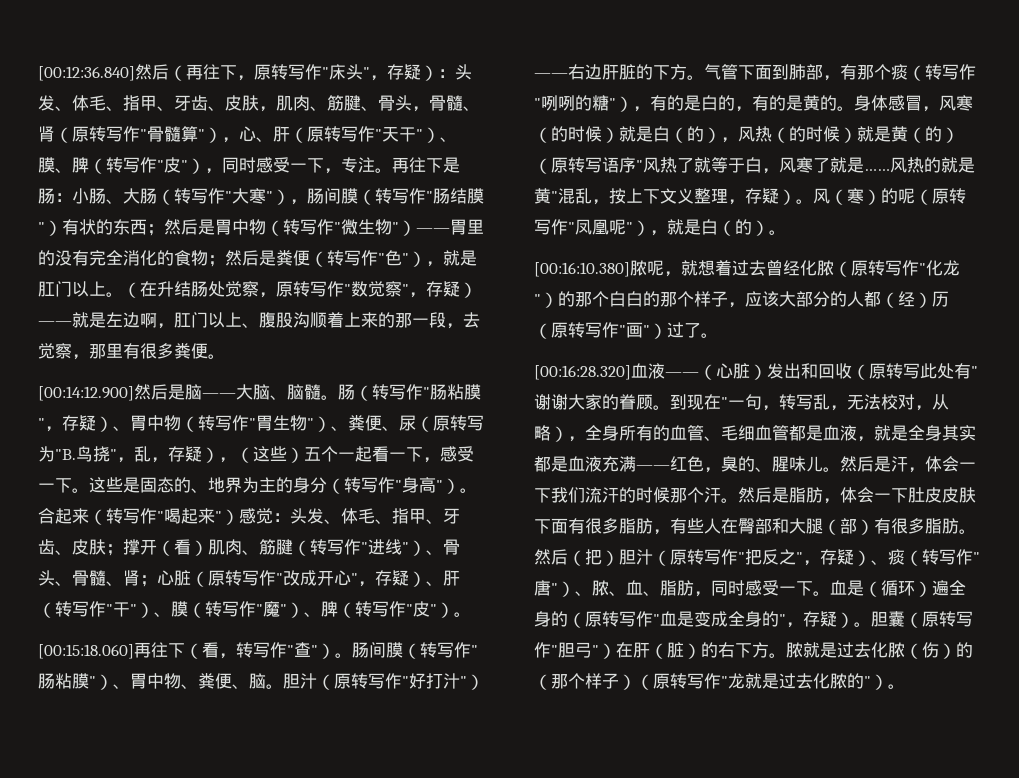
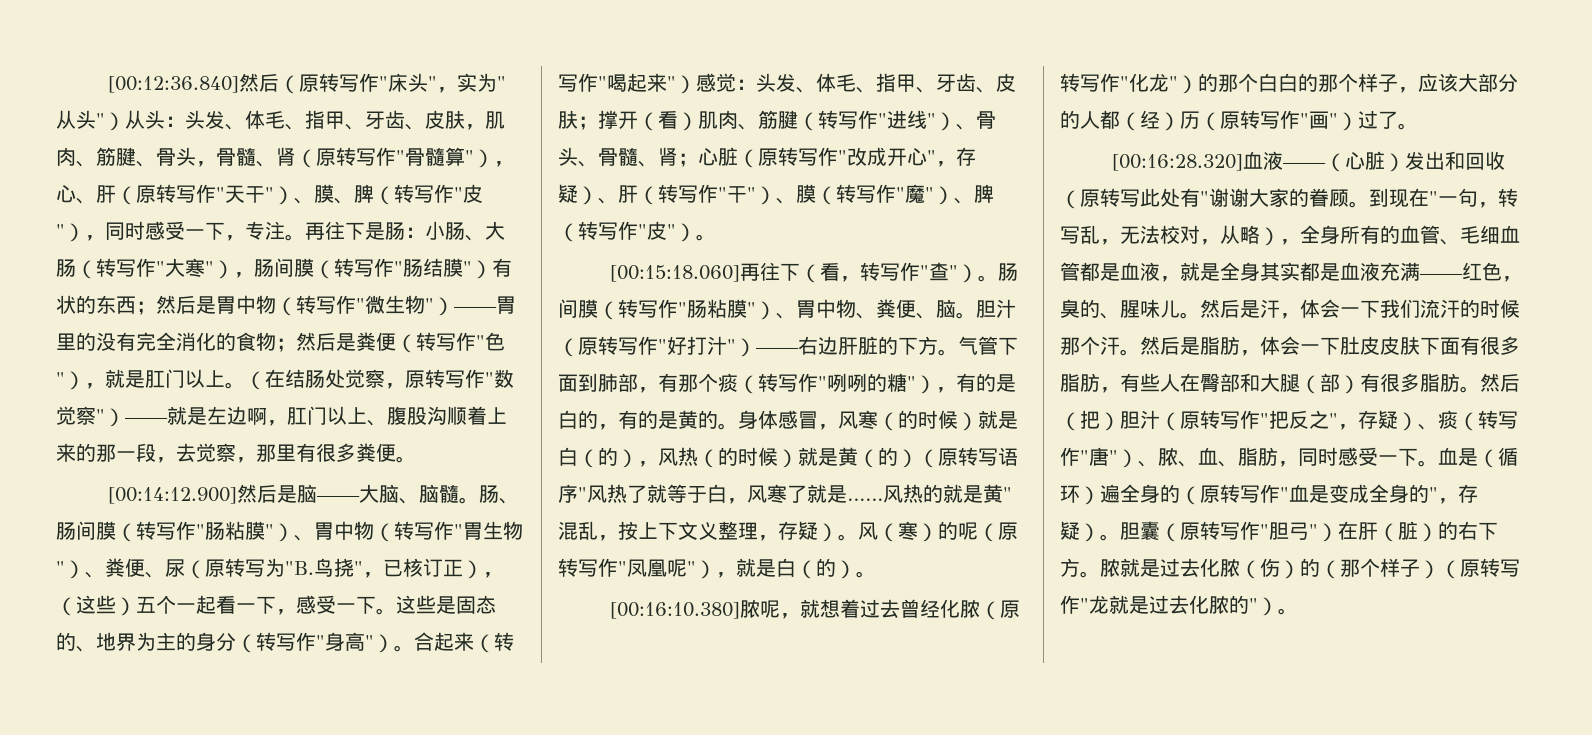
- [00:12:36.840]然后（再往下，原转写作"床头"，存疑）：头发、体毛、指甲、牙齿、皮肤，肌肉、筋腱、骨头，骨髓、肾（原转写作"骨髓算"），心、肝（原转写作"天干"）、膜、脾（转写作"皮"），同时感受一下，专注。
+ [00:12:36.840]然后（原转写作"床头"，实为"从头"）从头：头发、体毛、指甲、牙齿、皮肤，肌肉、筋腱、骨头，骨髓、肾（原转写作"骨髓算"），心、肝（原转写作"天干"）、膜、脾（转写作"皮"），同时感受一下，专注。
- （在升结肠处觉察，原转写作"数觉察"，存疑）——就是左边啊，肛门以上、腹股沟顺着上来的那一段，去觉察，那里有很多粪便。
+ （在结肠处觉察，原转写作"数觉察"）——就是左边啊，肛门以上、腹股沟顺着上来的那一段，去觉察，那里有很多粪便。
- 肠（转写作"肠粘膜"，存疑）、胃中物（转写作"胃生物"）、粪便、尿（原转写为"B.鸟挠"，乱，存疑），（这些）五个一起看一下，感受一下。
+ 肠、肠间膜（转写作"肠粘膜"）、胃中物（转写作"胃生物"）、粪便、尿（原转写为"B.鸟挠"，已核订正），（这些）五个一起看一下，感受一下。

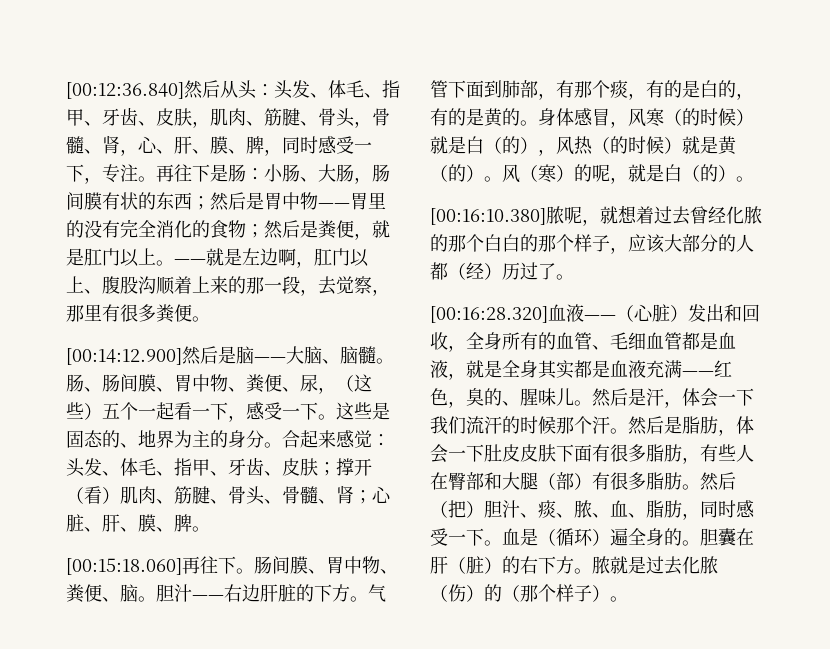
- [00:12:36.840]然后（原转写作"床头"，实为"从头"）从头：头发、体毛、指甲、牙齿、皮肤，肌肉、筋腱、骨头，骨髓、肾（原转写作"骨髓算"），心、肝（原转写作"天干"）、膜、脾（转写作"皮"），同时感受一下，专注。
+ [00:12:36.840]然后从头：头发、体毛、指甲、牙齿、皮肤，肌肉、筋腱、骨头，骨髓、肾，心、肝、膜、脾，同时感受一下，专注。
- 再往下是肠：小肠、大肠（转写作"大寒"），肠间膜（转写作"肠结膜"）有状的东西；然后是胃中物（转写作"微生物"）——胃里的没有完全消化的食物；然后是粪便（转写作"色"），就是肛门以上。（在结肠处觉察，原转写作"数觉察"）——就是左边啊，肛门以上、腹股沟顺着上来的那一段，去觉察，那里有很多粪便。
+ 再往下是肠：小肠、大肠，肠间膜有状的东西；然后是胃中物——胃里的没有完全消化的食物；然后是粪便，就是肛门以上。——就是左边啊，肛门以上、腹股沟顺着上来的那一段，去觉察，那里有很多粪便。
- 肠、肠间膜（转写作"肠粘膜"）、胃中物（转写作"胃生物"）、粪便、尿（原转写为"B.鸟挠"，已核订正），（这些）五个一起看一下，感受一下。
+ 肠、肠间膜、胃中物、粪便、尿，（这些）五个一起看一下，感受一下。
- 这些是固态的、地界为主的身分（转写作"身高"）。合起来（转写作"喝起来"）感觉：头发、体毛、指甲、牙齿、皮肤；撑开（看）肌肉、筋腱（转写作"进线"）、骨头、骨髓、肾；心脏（原转写作"改成开心"，存疑）、肝（转写作"干"）、膜（转写作"魔"）、脾（转写作"皮"）。
- [00:15:18.060]再往下（看，转写作"查"）。肠间膜（转写作"肠粘膜"）、胃中物、粪便、脑。
+ 这些是固态的、地界为主的身分。合起来感觉：头发、体毛、指甲、牙齿、皮肤；撑开（看）肌肉、筋腱、骨头、骨髓、肾；心脏、肝、膜、脾。
+ [00:15:18.060]再往下。肠间膜、胃中物、粪便、脑。
- 胆汁（原转写作"好打汁"）——右边肝脏的下方。
+ 胆汁——右边肝脏的下方。
- 气管下面到肺部，有那个痰（转写作"咧咧的糖"），有的是白的，有的是黄的。
+ 气管下面到肺部，有那个痰，有的是白的，有的是黄的。
- 身体感冒，风寒（的时候）就是白（的），风热（的时候）就是黄（的）（原转写语序"风热了就等于白，风寒了就是……风热的就是黄"混乱，按上下文义整理，存疑）。风（寒）的呢（原转写作"凤凰呢"），就是白（的）。
+ 身体感冒，风寒（的时候）就是白（的），风热（的时候）就是黄（的）。风（寒）的呢，就是白（的）。
- [00:16:10.380]脓呢，就想着过去曾经化脓（原转写作"化龙"）的那个白白的那个样子，应该大部分的人都（经）历（原转写作"画"）过了。
+ [00:16:10.380]脓呢，就想着过去曾经化脓的那个白白的那个样子，应该大部分的人都（经）历过了。
- [00:16:28.320]血液——（心脏）发出和回收（原转写此处有"谢谢大家的眷顾。到现在"一句，转写乱，无法校对，从略），全身所有的血管、毛细血管都是血液，就是全身其实都是血液充满——红色，臭的、腥味儿。
+ [00:16:28.320]血液——（心脏）发出和回收，全身所有的血管、毛细血管都是血液，就是全身其实都是血液充满——红色，臭的、腥味儿。
- 然后（把）胆汁（原转写作"把反之"，存疑）、痰（转写作"唐"）、脓、血、脂肪，同时感受一下。
+ 然后（把）胆汁、痰、脓、血、脂肪，同时感受一下。
- 血是（循环）遍全身的（原转写作"血是变成全身的"，存疑）。胆囊（原转写作"胆弓"）在肝（脏）的右下方。
+ 血是（循环）遍全身的。胆囊在肝（脏）的右下方。
- 脓就是过去化脓（伤）的（那个样子）（原转写作"龙就是过去化脓的"）。
+ 脓就是过去化脓（伤）的（那个样子）。

